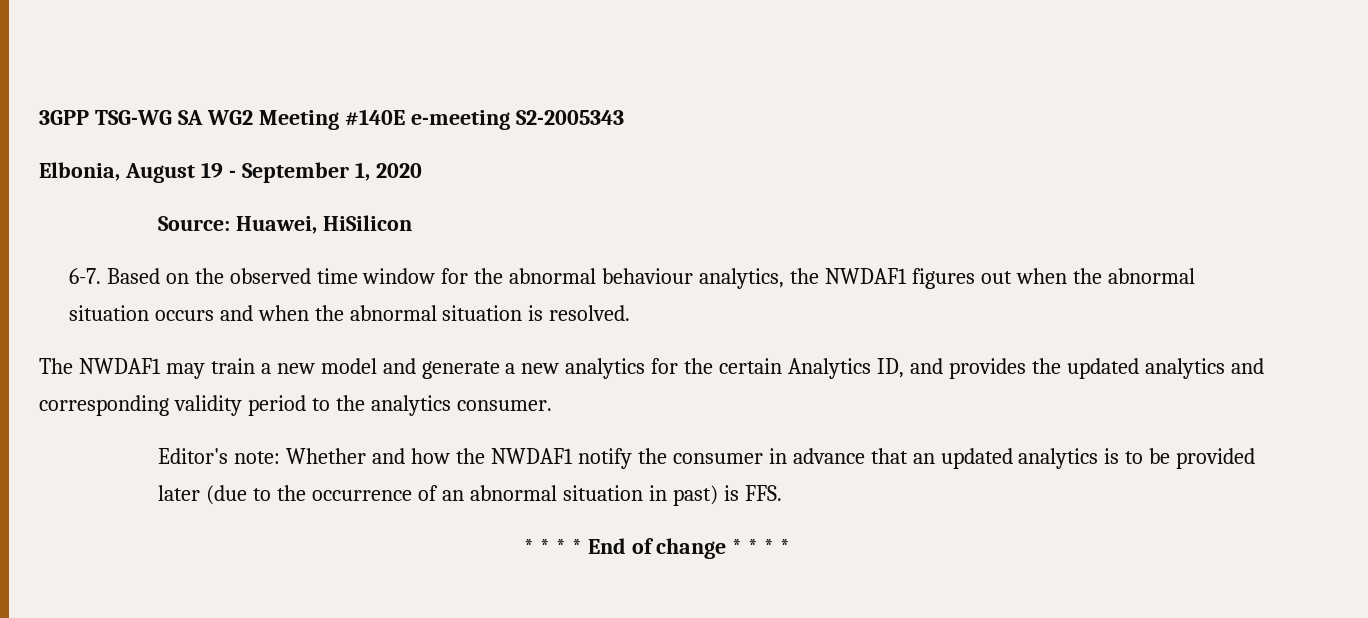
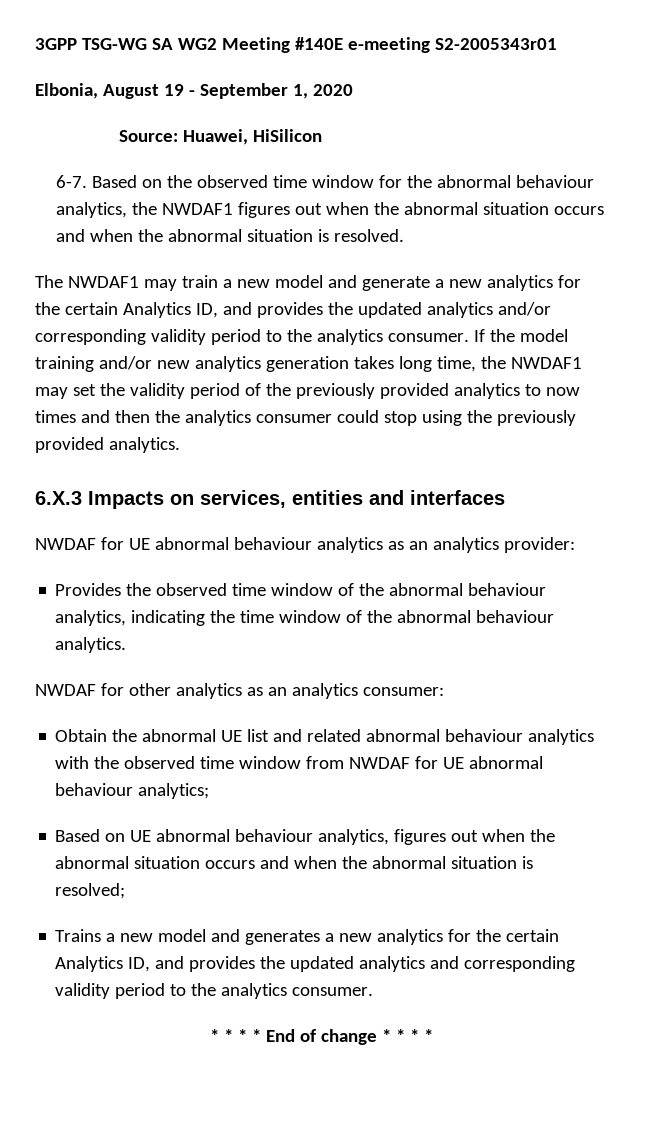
- 3GPP TSG-WG SA WG2 Meeting #140E e-meeting S2-2005343
+ 3GPP TSG-WG SA WG2 Meeting #140E e-meeting S2-2005343r01
- The NWDAF1 may train a new model and generate a new analytics for the certain Analytics ID, and provides the updated analytics and corresponding validity period to the analytics consumer.
+ The NWDAF1 may train a new model and generate a new analytics for the certain Analytics ID, and provides the updated analytics and/or corresponding validity period to the analytics consumer. If the model training and/or new analytics generation takes long time, the NWDAF1 may set the validity period of the previously provided analytics to now times and then the analytics consumer could stop using the previously provided analytics.
+ 6.X.3 Impacts on services, entities and interfaces
+ NWDAF for UE abnormal behaviour analytics as an analytics provider:
+ Provides the observed time window of the abnormal behaviour analytics, indicating the time window of the abnormal behaviour analytics.
+ NWDAF for other analytics as an analytics consumer:
+ Obtain the abnormal UE list and related abnormal behaviour analytics with the observed time window from NWDAF for UE abnormal behaviour analytics;
+ Based on UE abnormal behaviour analytics, figures out when the abnormal situation occurs and when the abnormal situation is resolved;
+ Trains a new model and generates a new analytics for the certain Analytics ID, and provides the updated analytics and corresponding validity period to the analytics consumer.
- Editor's note: Whether and how the NWDAF1 notify the consumer in advance that an updated analytics is to be provided later (due to the occurrence of an abnormal situation in past) is FFS.

